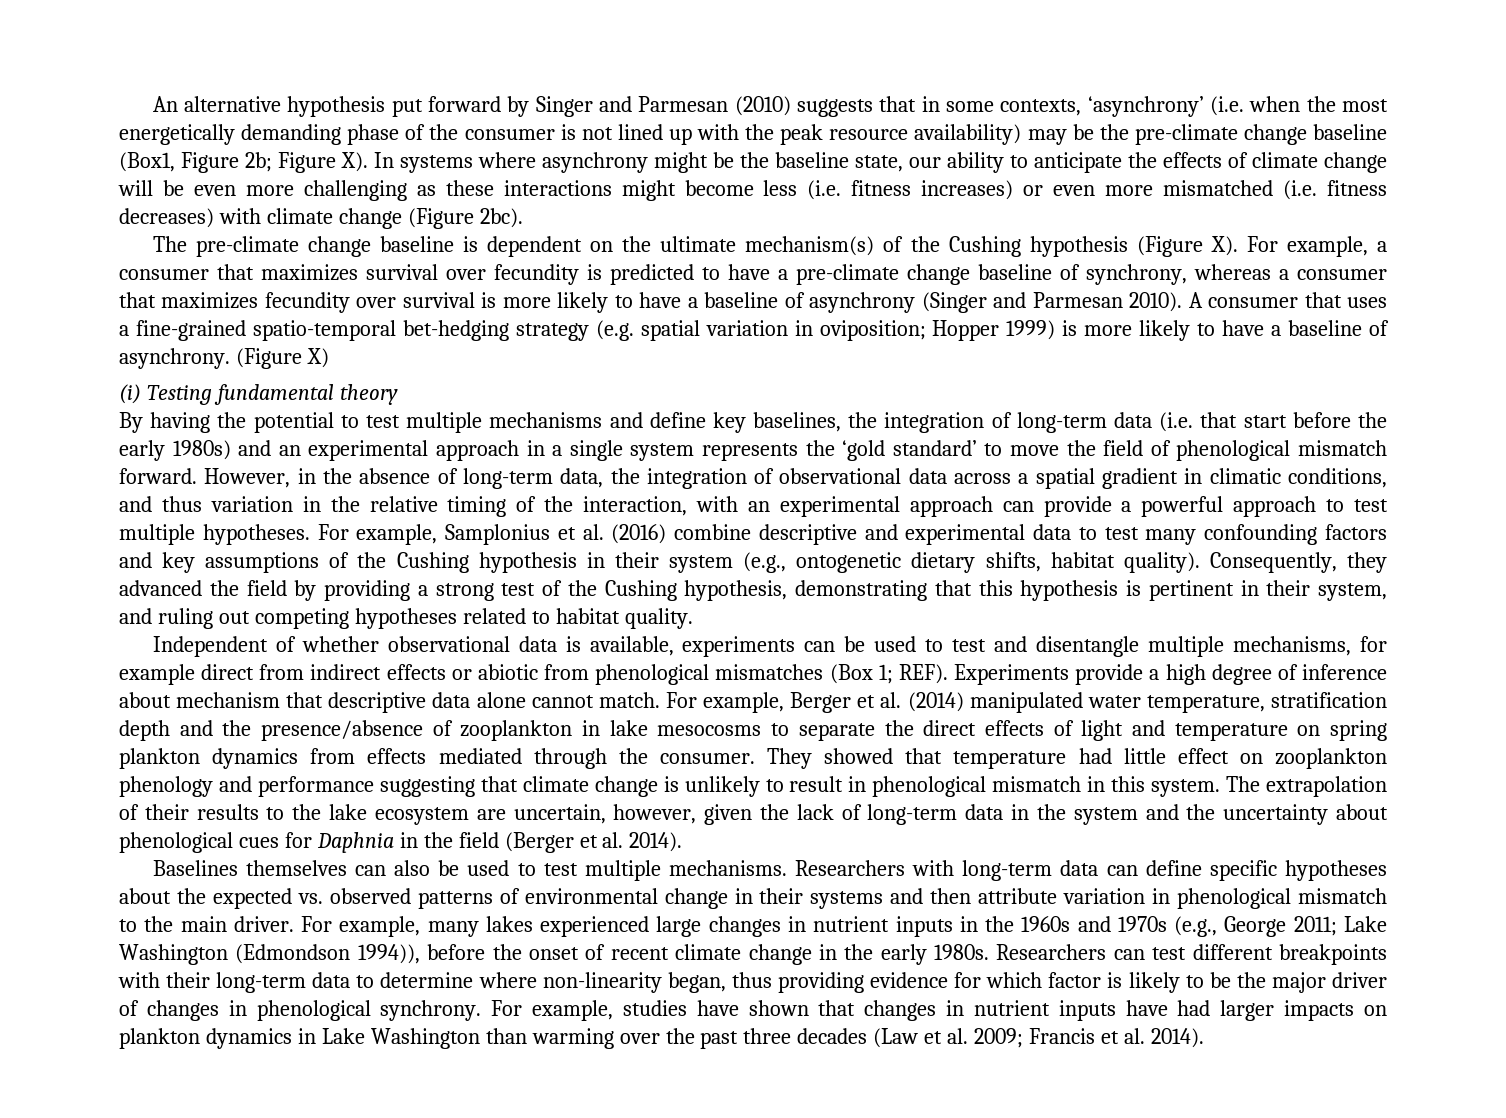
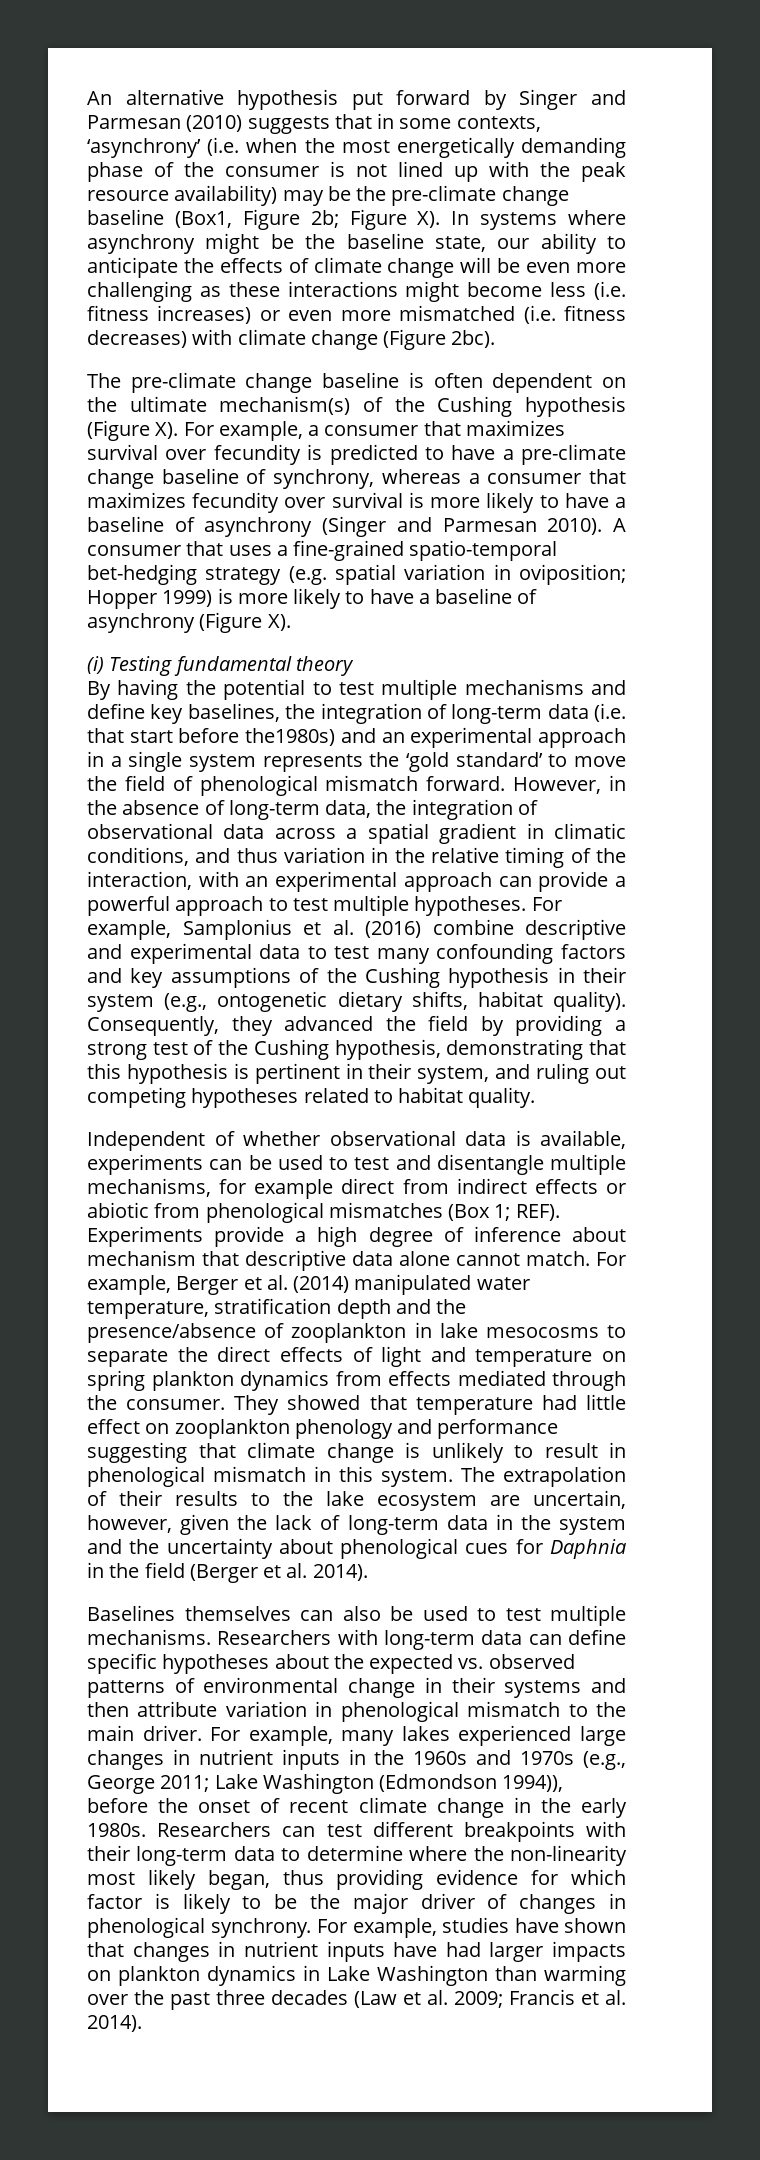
- The pre-climate change baseline is dependent on the ultimate mechanism(s) of the Cushing hypothesis (Figure X). For example, a consumer that maximizes survival over fecundity is predicted to have a pre-climate change baseline of synchrony, whereas a consumer that maximizes fecundity over survival is more likely to have a baseline of asynchrony (Singer and Parmesan 2010).
+ The pre-climate change baseline is often dependent on the ultimate mechanism(s) of the Cushing hypothesis (Figure X). For example, a consumer that maximizes survival over fecundity is predicted to have a pre-climate change baseline of synchrony, whereas a consumer that maximizes fecundity over survival is more likely to have a baseline of asynchrony (Singer and Parmesan 2010).
- A consumer that uses a fine-grained spatio-temporal bet-hedging strategy (e.g. spatial variation in oviposition; Hopper 1999) is more likely to have a baseline of asynchrony. (Figure X)
+ A consumer that uses a fine-grained spatio-temporal bet-hedging strategy (e.g. spatial variation in oviposition; Hopper 1999) is more likely to have a baseline of asynchrony (Figure X).
- By having the potential to test multiple mechanisms and define key baselines, the integration of long-term data (i.e. that start before the early 1980s) and an experimental approach in a single system represents the ‘gold standard’ to move the field of phenological mismatch forward.
+ By having the potential to test multiple mechanisms and define key baselines, the integration of long-term data (i.e. that start before the1980s) and an experimental approach in a single system represents the ‘gold standard’ to move the field of phenological mismatch forward.
- Researchers can test different breakpoints with their long-term data to determine where non-linearity began, thus providing evidence for which factor is likely to be the major driver of changes in phenological synchrony.
+ Researchers can test different breakpoints with their long-term data to determine where the non-linearity most likely began, thus providing evidence for which factor is likely to be the major driver of changes in phenological synchrony.

